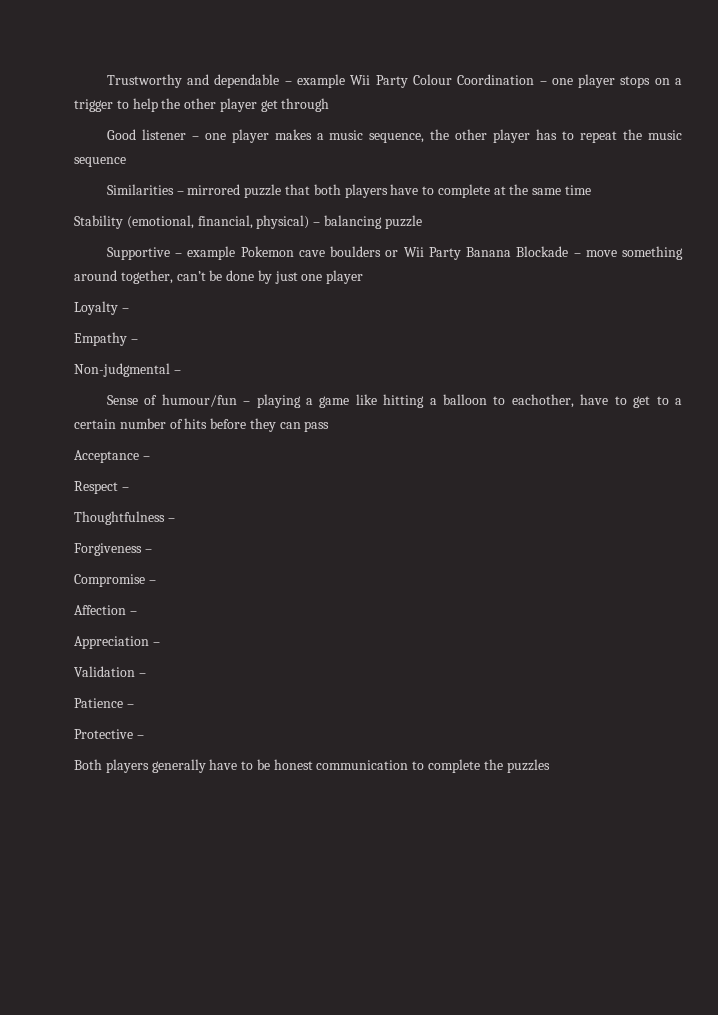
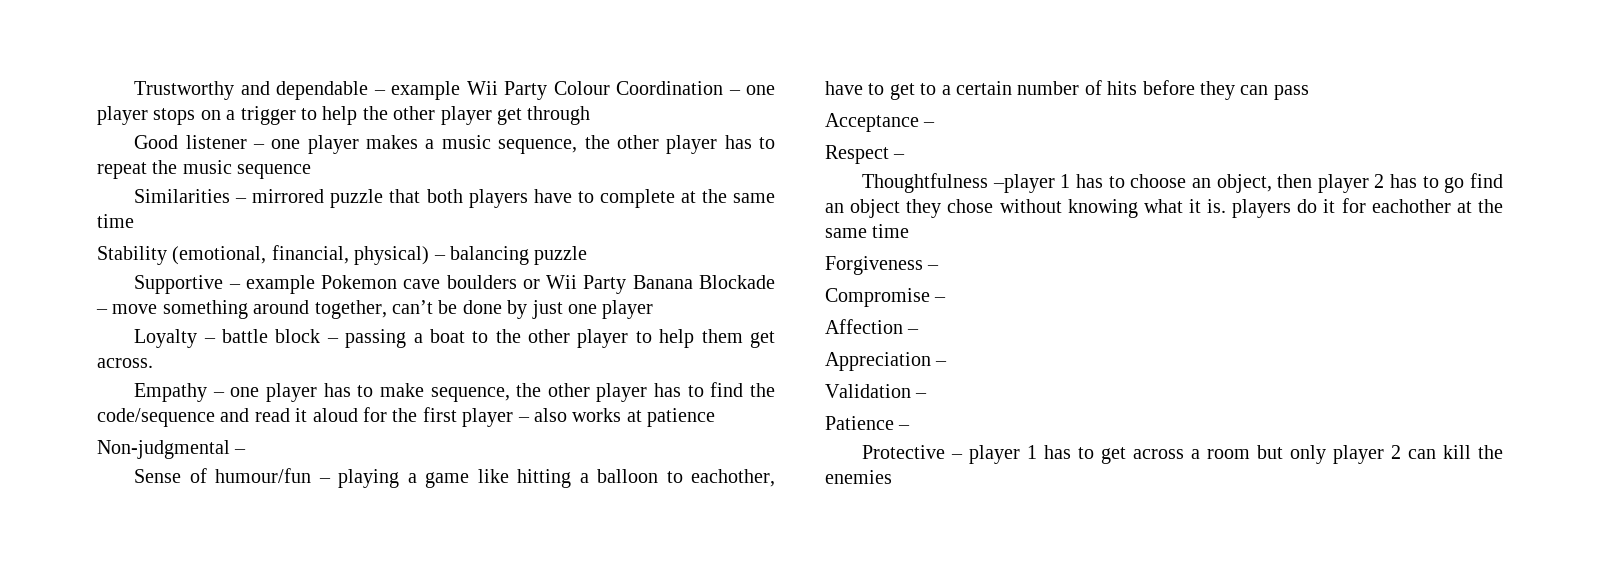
- Loyalty –
- Empathy –
+ Loyalty – battle block – passing a boat to the other player to help them get across.
+ Empathy – one player has to make sequence, the other player has to find the code/sequence and read it aloud for the first player – also works at patience
- Thoughtfulness –
+ Thoughtfulness –player 1 has to choose an object, then player 2 has to go find an object they chose without knowing what it is. players do it for eachother at the same time
- Protective –
- Both players generally have to be honest communication to complete the puzzles
+ Protective – player 1 has to get across a room but only player 2 can kill the enemies

